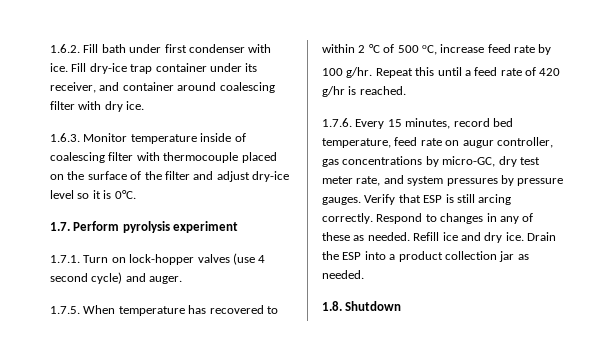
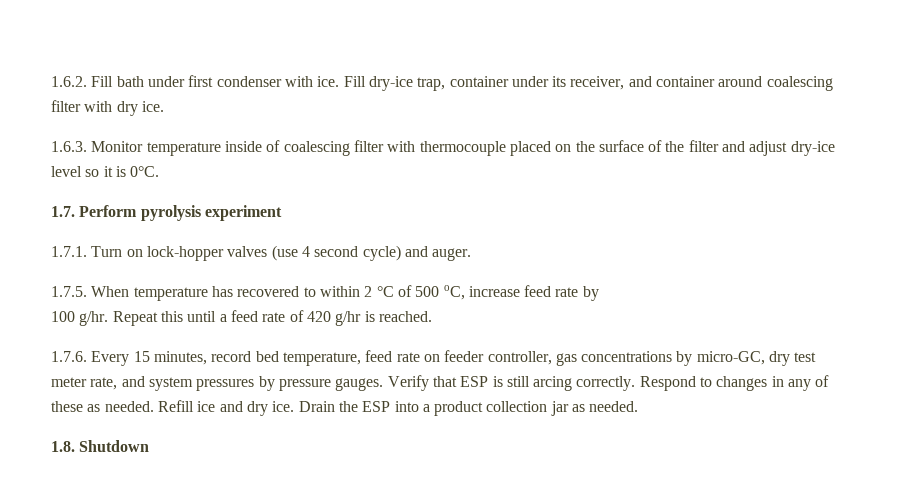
- Fill dry-ice trap container under its receiver, and container around coalescing filter with dry ice.
+ Fill dry-ice trap, container under its receiver, and container around coalescing filter with dry ice.
- 1.7.6. Every 15 minutes, record bed temperature, feed rate on augur controller, gas concentrations by micro-GC, dry test meter rate, and system pressures by pressure gauges.
+ 1.7.6. Every 15 minutes, record bed temperature, feed rate on feeder controller, gas concentrations by micro-GC, dry test meter rate, and system pressures by pressure gauges.

